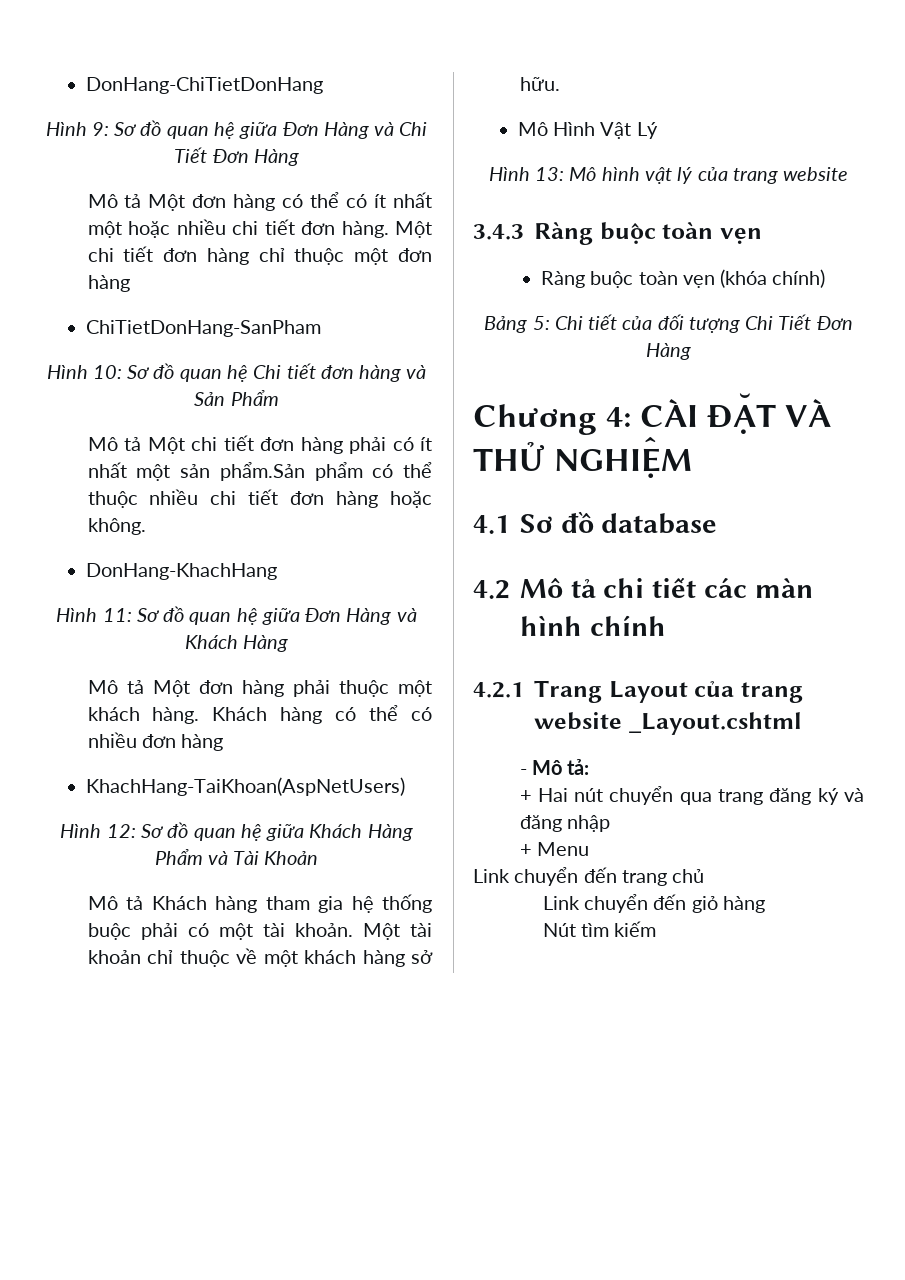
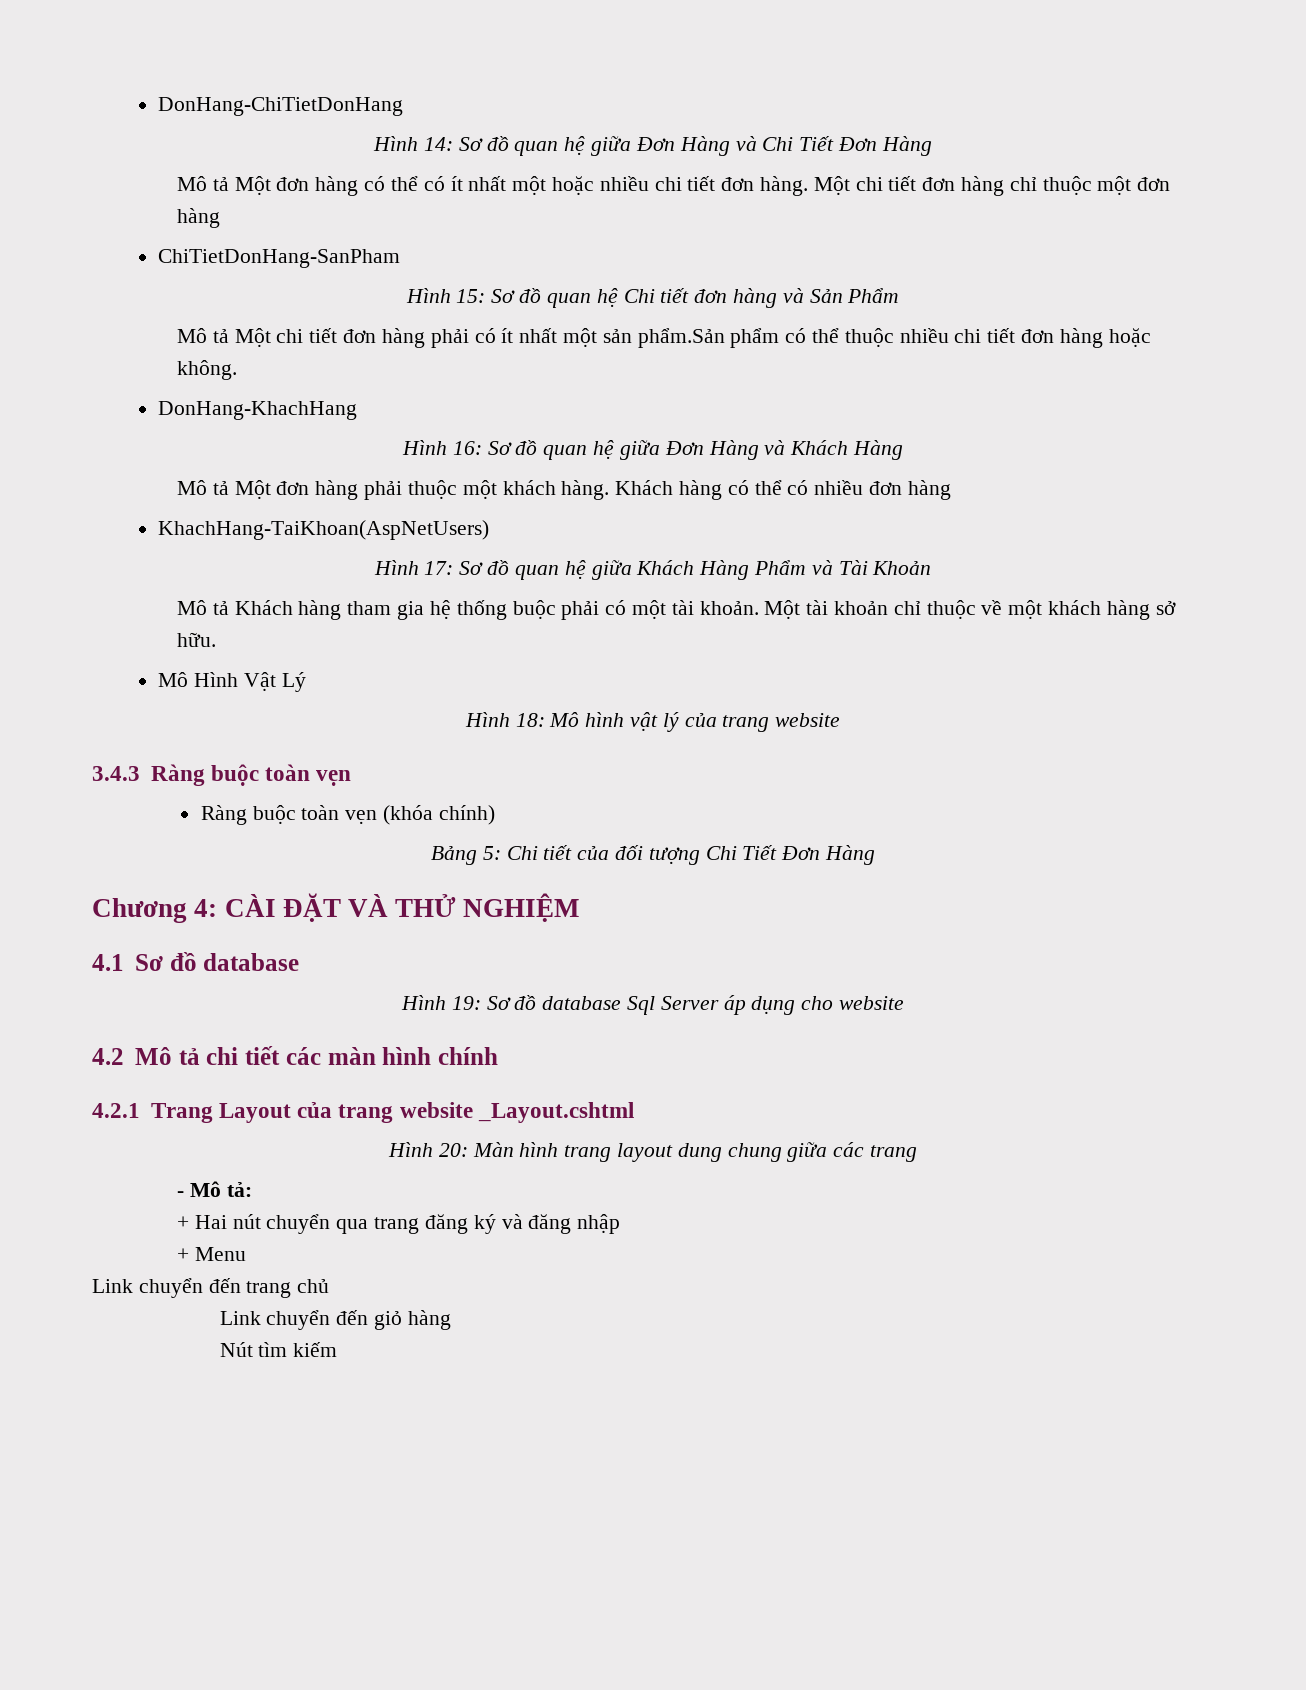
- Hình 9: Sơ đồ quan hệ giữa Đơn Hàng và Chi Tiết Đơn Hàng
+ Hình 14: Sơ đồ quan hệ giữa Đơn Hàng và Chi Tiết Đơn Hàng
- Hình 10: Sơ đồ quan hệ Chi tiết đơn hàng và Sản Phẩm
+ Hình 15: Sơ đồ quan hệ Chi tiết đơn hàng và Sản Phẩm
- Hình 11: Sơ đồ quan hệ giữa Đơn Hàng và Khách Hàng
+ Hình 16: Sơ đồ quan hệ giữa Đơn Hàng và Khách Hàng
- Hình 12: Sơ đồ quan hệ giữa Khách Hàng Phẩm và Tài Khoản
+ Hình 17: Sơ đồ quan hệ giữa Khách Hàng Phẩm và Tài Khoản
- Hình 13: Mô hình vật lý của trang website
+ Hình 18: Mô hình vật lý của trang website
+ Hình 19: Sơ đồ database Sql Server áp dụng cho website
+ Hình 20: Màn hình trang layout dung chung giữa các trang

